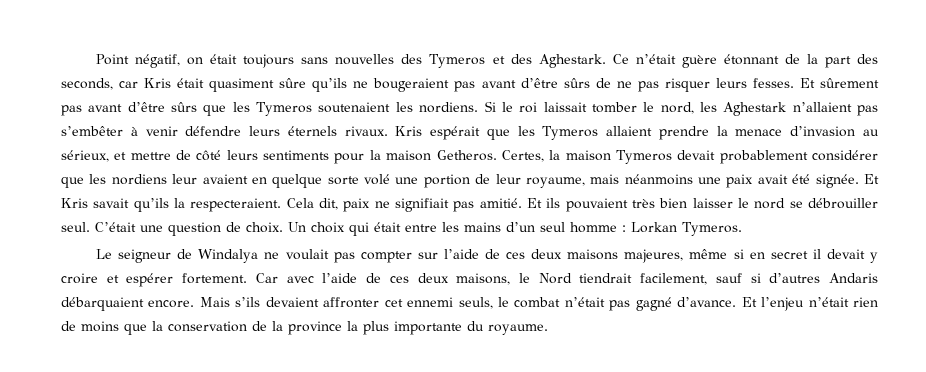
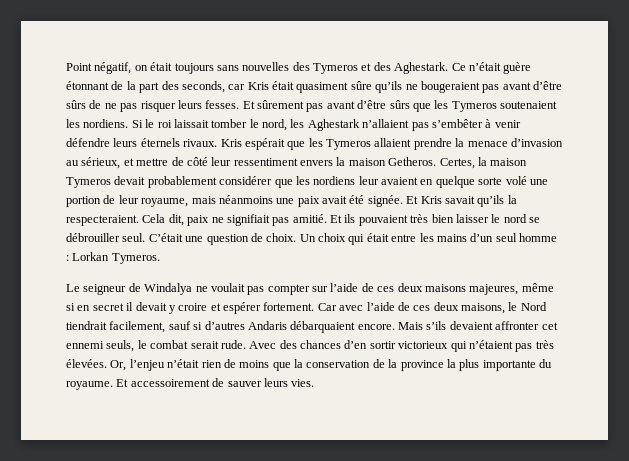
- Kris espérait que les Tymeros allaient prendre la menace d’invasion au sérieux, et mettre de côté leurs sentiments pour la maison Getheros.
+ Kris espérait que les Tymeros allaient prendre la menace d’invasion au sérieux, et mettre de côté leur ressentiment envers la maison Getheros.
- Mais s’ils devaient affronter cet ennemi seuls, le combat n’était pas gagné d’avance. Et l’enjeu n’était rien de moins que la conservation de la province la plus importante du royaume.
+ Mais s’ils devaient affronter cet ennemi seuls, le combat serait rude. Avec des chances d’en sortir victorieux qui n’étaient pas très élevées. Or, l’enjeu n’était rien de moins que la conservation de la province la plus importante du royaume.
+ Et accessoirement de sauver leurs vies.

